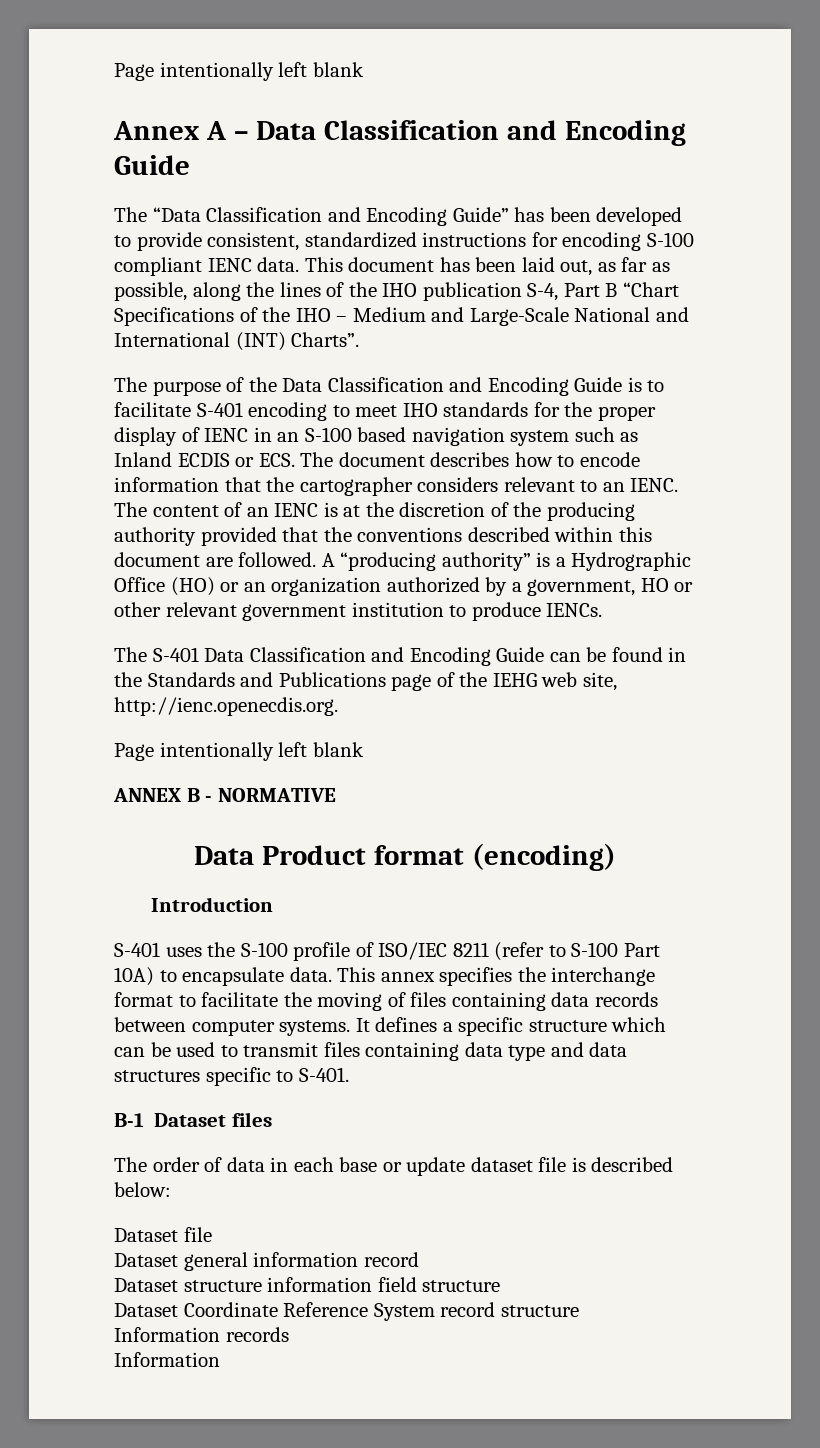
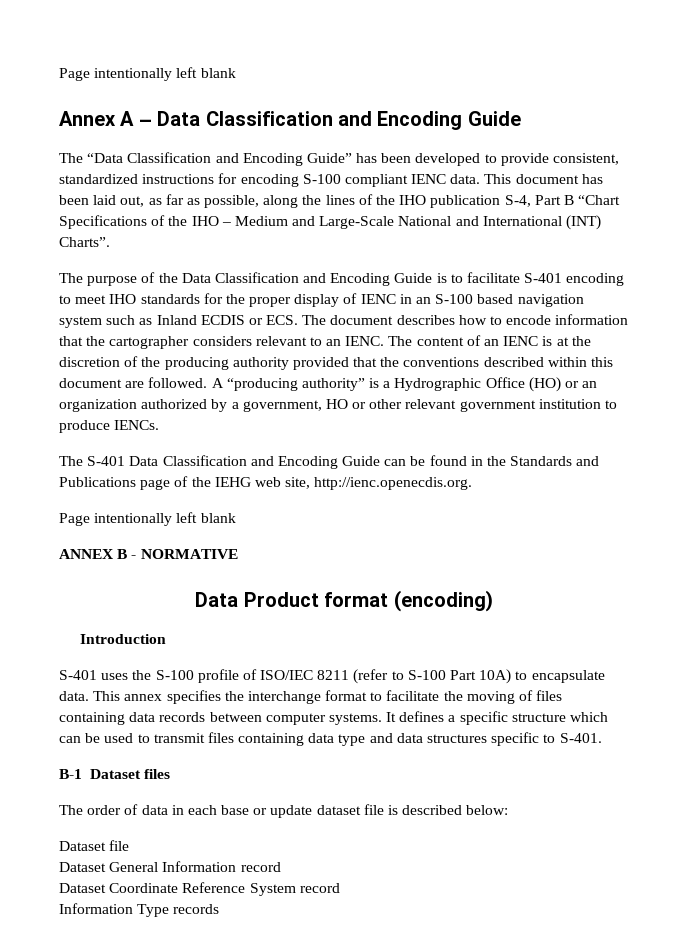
- Dataset general information record
- Dataset structure information field structure
+ Dataset General Information record
- Dataset Coordinate Reference System record structure
- Information records
- Information
+ Dataset Coordinate Reference System record
+ Information Type records

